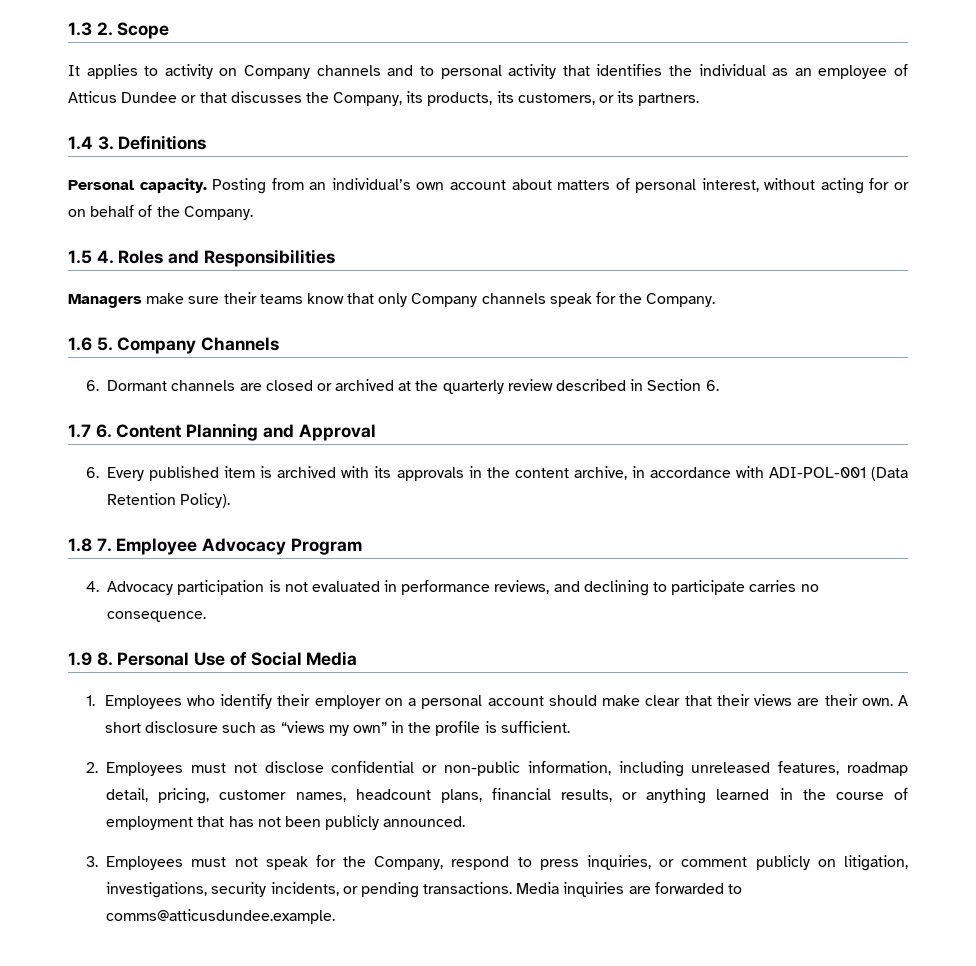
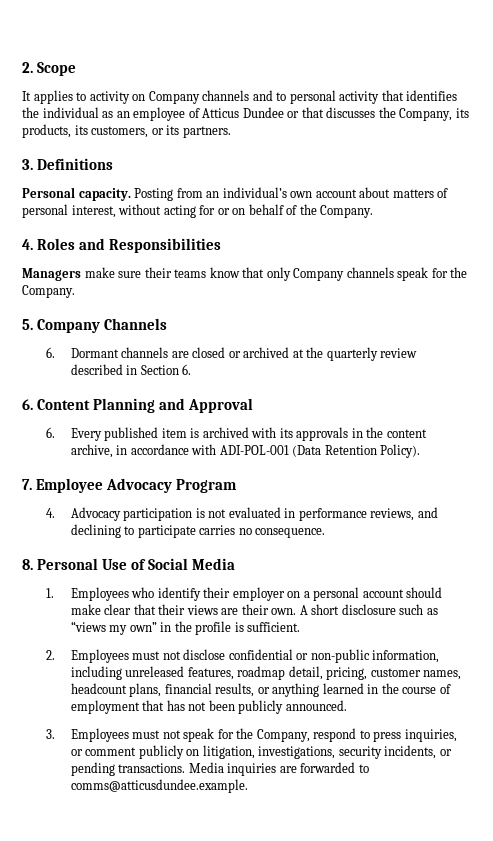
- 1.3 2. Scope
+ 2. Scope
- 1.4 3. Definitions
+ 3. Definitions
- 1.5 4. Roles and Responsibilities
+ 4. Roles and Responsibilities
- 1.6 5. Company Channels
+ 5. Company Channels
- 1.7 6. Content Planning and Approval
+ 6. Content Planning and Approval
- 1.8 7. Employee Advocacy Program
+ 7. Employee Advocacy Program
- 1.9 8. Personal Use of Social Media
+ 8. Personal Use of Social Media

